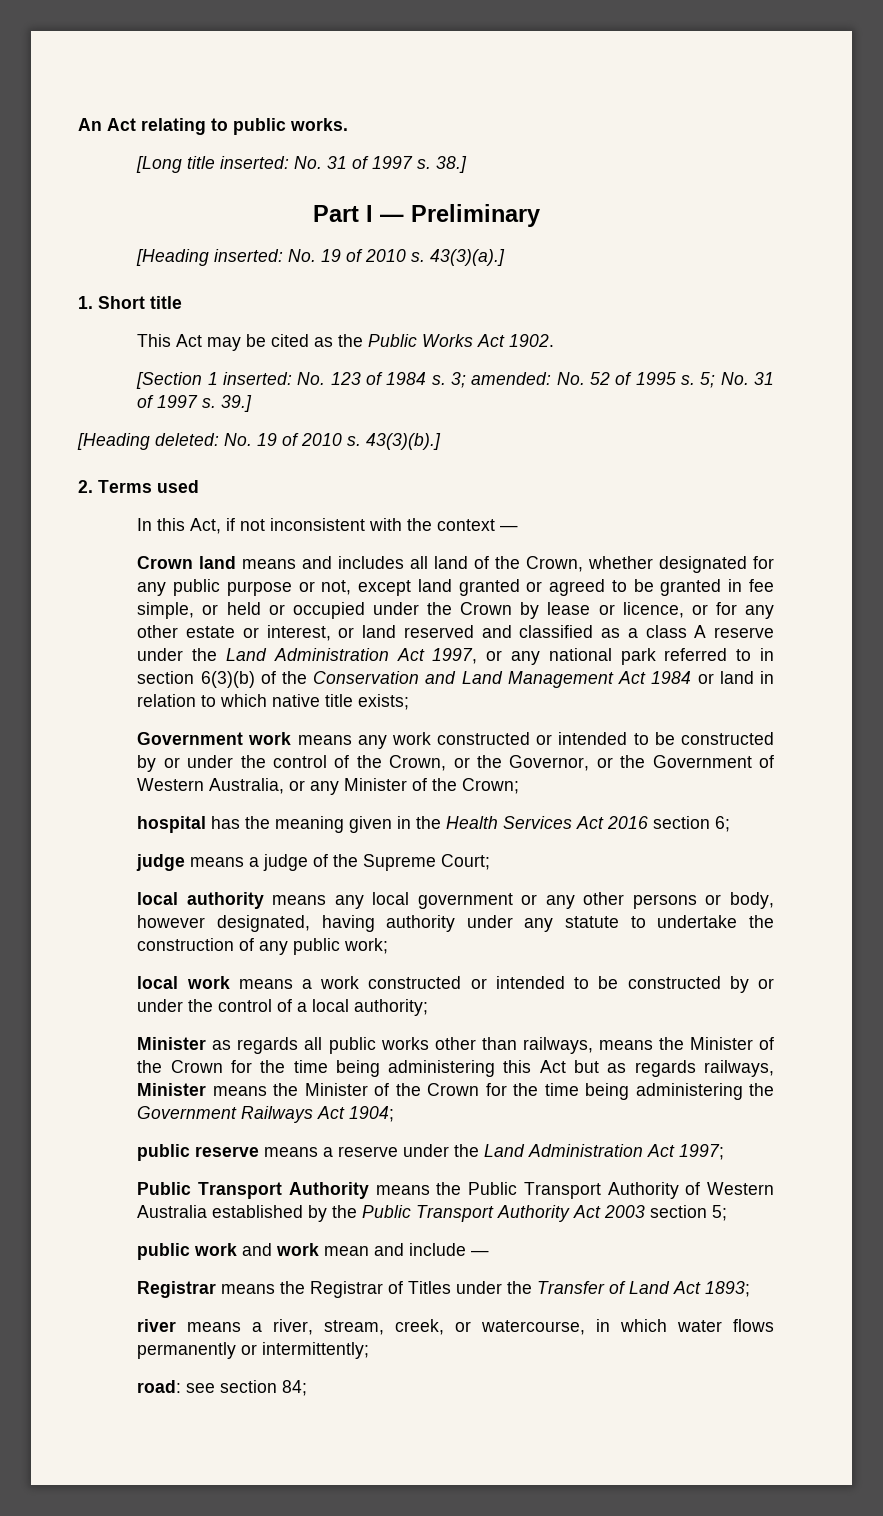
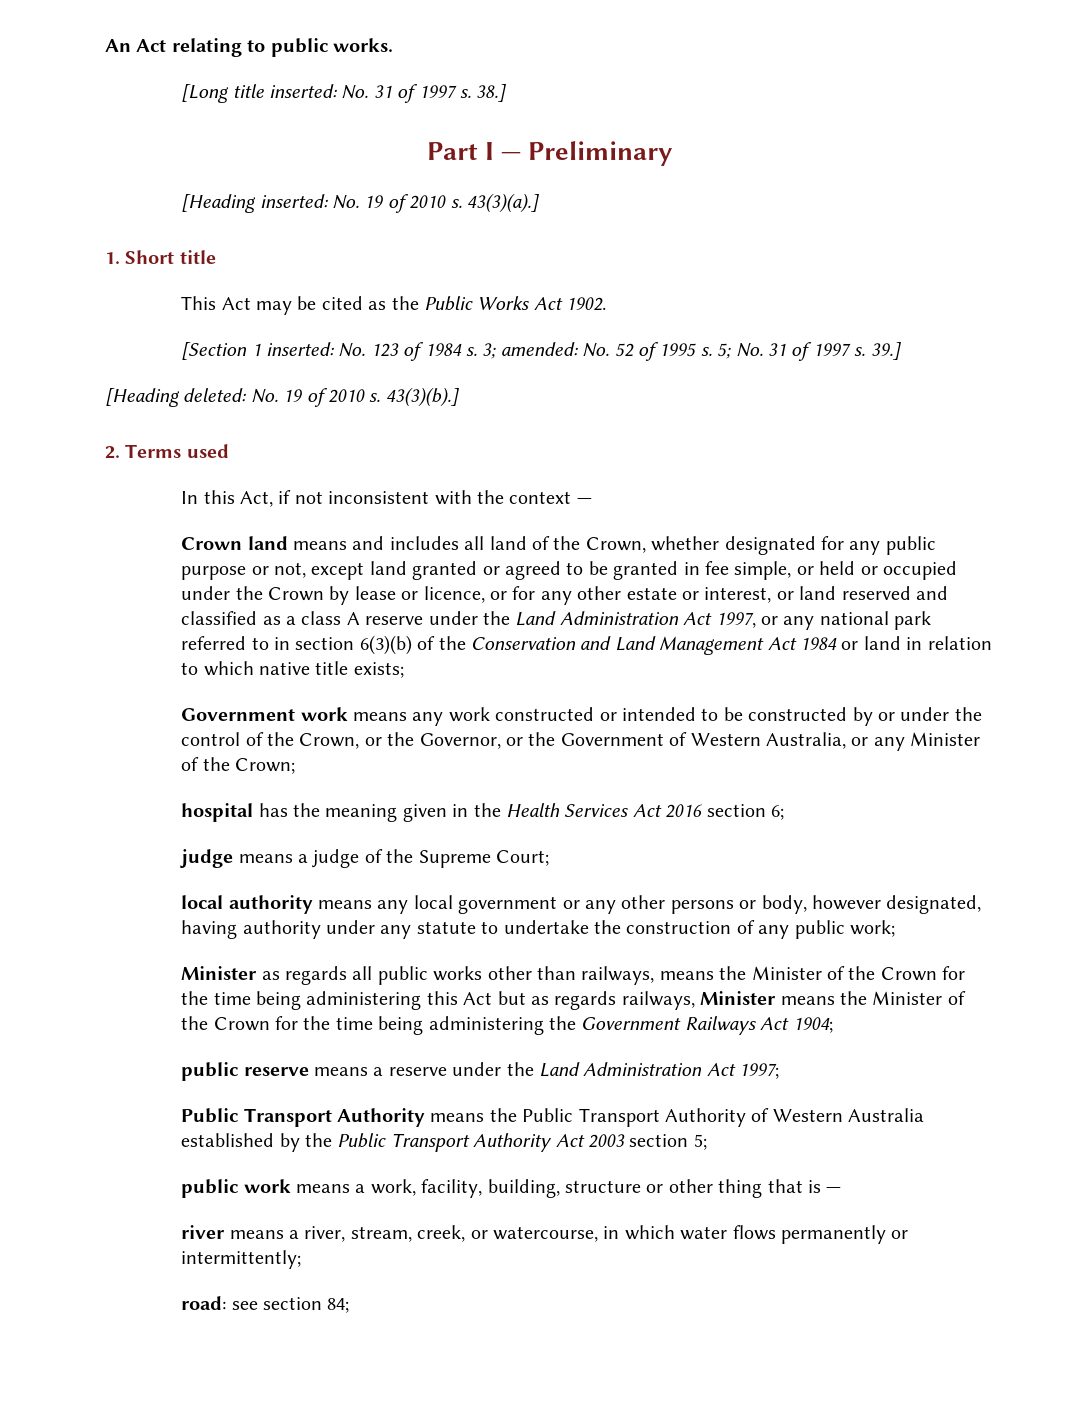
- local work means a work constructed or intended to be constructed by or under the control of a local authority;
- public work and work mean and include —
- Registrar means the Registrar of Titles under the Transfer of Land Act 1893;
+ public work means a work, facility, building, structure or other thing that is —

